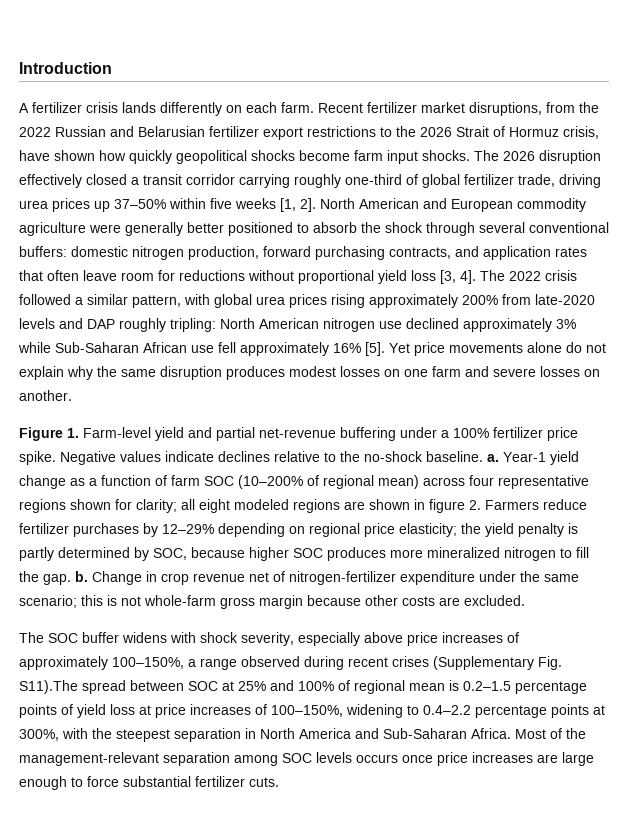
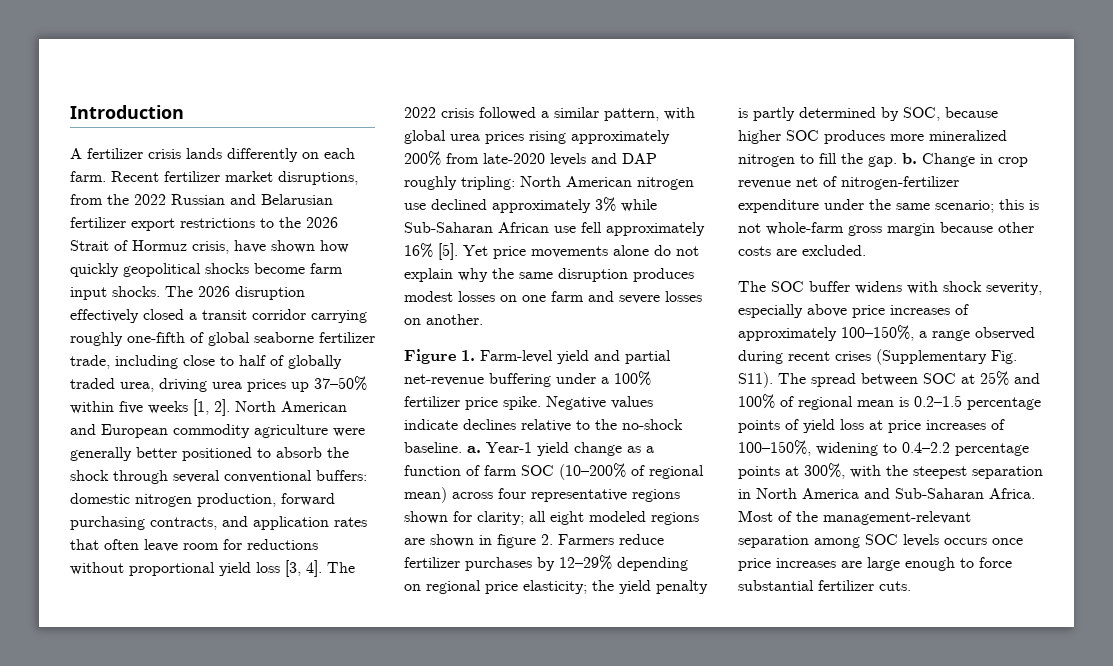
- The 2026 disruption effectively closed a transit corridor carrying roughly one-third of global fertilizer trade, driving urea prices up 37–50% within five weeks [1, 2].
+ The 2026 disruption effectively closed a transit corridor carrying roughly one-fifth of global seaborne fertilizer trade, including close to half of globally traded urea, driving urea prices up 37–50% within five weeks [1, 2].
- The SOC buffer widens with shock severity, especially above price increases of approximately 100–150%, a range observed during recent crises (Supplementary Fig. S11).The spread between SOC at 25% and 100% of regional mean is 0.2–1.5 percentage points of yield loss at price increases of 100–150%, widening to 0.4–2.2 percentage points at 300%, with the steepest separation in North America and Sub-Saharan Africa.
+ The SOC buffer widens with shock severity, especially above price increases of approximately 100–150%, a range observed during recent crises (Supplementary Fig. S11). The spread between SOC at 25% and 100% of regional mean is 0.2–1.5 percentage points of yield loss at price increases of 100–150%, widening to 0.4–2.2 percentage points at 300%, with the steepest separation in North America and Sub-Saharan Africa.

